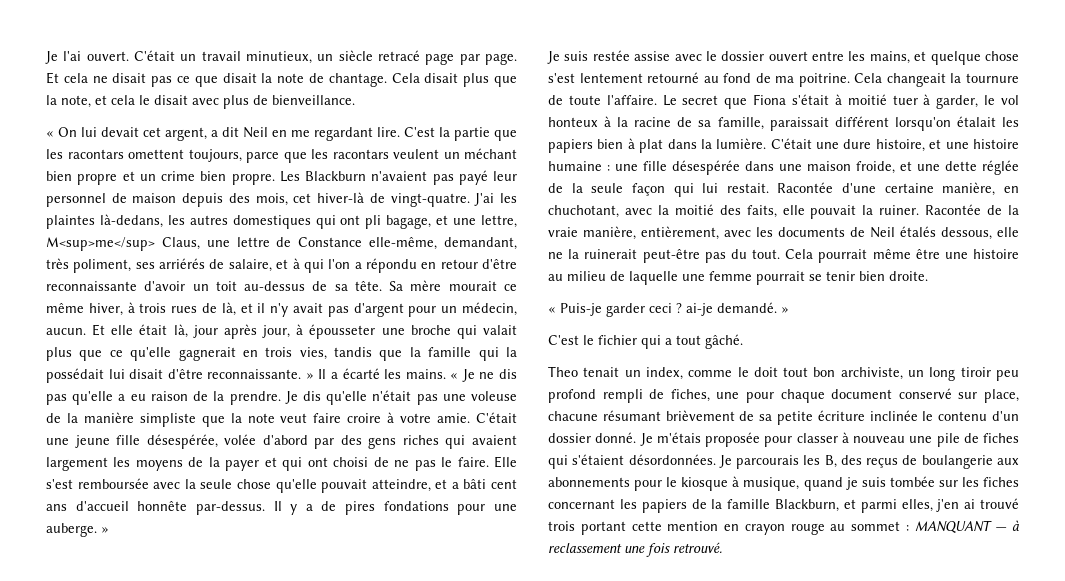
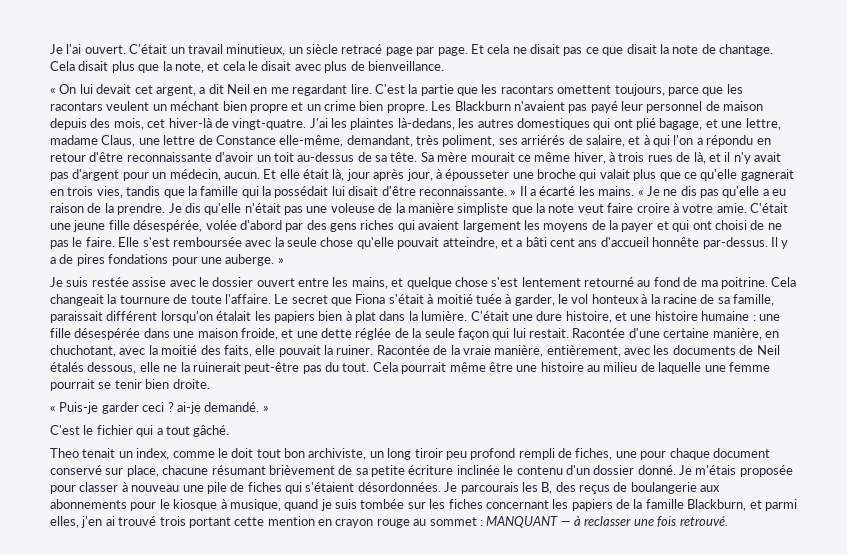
- J'ai les plaintes là-dedans, les autres domestiques qui ont pli bagage, et une lettre, M<sup>me</sup> Claus, une lettre de Constance elle-même, demandant, très poliment, ses arriérés de salaire, et à qui l'on a répondu en retour d'être reconnaissante d'avoir un toit au-dessus de sa tête.
+ J'ai les plaintes là-dedans, les autres domestiques qui ont plié bagage, et une lettre, madame Claus, une lettre de Constance elle-même, demandant, très poliment, ses arriérés de salaire, et à qui l'on a répondu en retour d'être reconnaissante d'avoir un toit au-dessus de sa tête.
- Le secret que Fiona s'était à moitié tuer à garder, le vol honteux à la racine de sa famille, paraissait différent lorsqu'on étalait les papiers bien à plat dans la lumière.
+ Le secret que Fiona s'était à moitié tuée à garder, le vol honteux à la racine de sa famille, paraissait différent lorsqu'on étalait les papiers bien à plat dans la lumière.
- Je parcourais les B, des reçus de boulangerie aux abonnements pour le kiosque à musique, quand je suis tombée sur les fiches concernant les papiers de la famille Blackburn, et parmi elles, j'en ai trouvé trois portant cette mention en crayon rouge au sommet : MANQUANT — à reclassement une fois retrouvé.
+ Je parcourais les B, des reçus de boulangerie aux abonnements pour le kiosque à musique, quand je suis tombée sur les fiches concernant les papiers de la famille Blackburn, et parmi elles, j'en ai trouvé trois portant cette mention en crayon rouge au sommet : MANQUANT — à reclasser une fois retrouvé.

